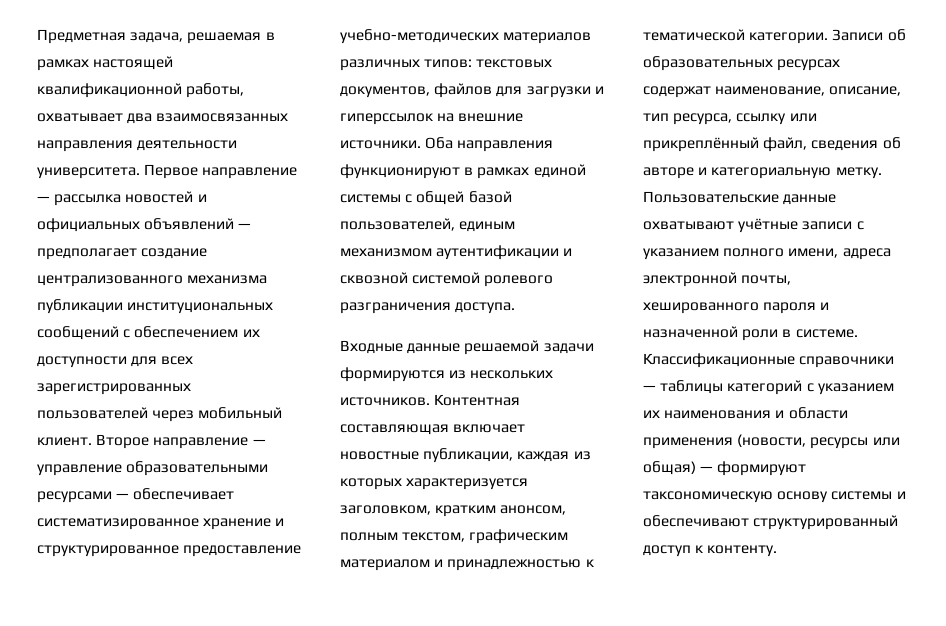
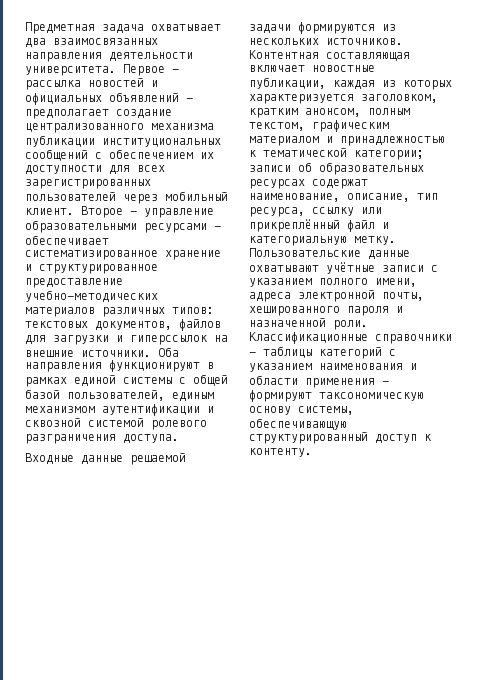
- Предметная задача, решаемая в рамках настоящей квалификационной работы, охватывает два взаимосвязанных направления деятельности университета.
+ Предметная задача охватывает два взаимосвязанных направления деятельности университета.
- Первое направление — рассылка новостей и официальных объявлений — предполагает создание централизованного механизма публикации институциональных сообщений с обеспечением их доступности для всех зарегистрированных пользователей через мобильный клиент.
+ Первое — рассылка новостей и официальных объявлений — предполагает создание централизованного механизма публикации институциональных сообщений с обеспечением их доступности для всех зарегистрированных пользователей через мобильный клиент.
- Второе направление — управление образовательными ресурсами — обеспечивает систематизированное хранение и структурированное предоставление учебно-методических материалов различных типов: текстовых документов, файлов для загрузки и гиперссылок на внешние источники.
+ Второе — управление образовательными ресурсами — обеспечивает систематизированное хранение и структурированное предоставление учебно-методических материалов различных типов: текстовых документов, файлов для загрузки и гиперссылок на внешние источники.
- Контентная составляющая включает новостные публикации, каждая из которых характеризуется заголовком, кратким анонсом, полным текстом, графическим материалом и принадлежностью к тематической категории. Записи об образовательных ресурсах содержат наименование, описание, тип ресурса, ссылку или прикреплённый файл, сведения об авторе и категориальную метку.
+ Контентная составляющая включает новостные публикации, каждая из которых характеризуется заголовком, кратким анонсом, полным текстом, графическим материалом и принадлежностью к тематической категории; записи об образовательных ресурсах содержат наименование, описание, тип ресурса, ссылку или прикреплённый файл и категориальную метку.
- Пользовательские данные охватывают учётные записи с указанием полного имени, адреса электронной почты, хешированного пароля и назначенной роли в системе.
+ Пользовательские данные охватывают учётные записи с указанием полного имени, адреса электронной почты, хешированного пароля и назначенной роли.
- Классификационные справочники — таблицы категорий с указанием их наименования и области применения (новости, ресурсы или общая) — формируют таксономическую основу системы и обеспечивают структурированный доступ к контенту.
+ Классификационные справочники — таблицы категорий с указанием наименования и области применения — формируют таксономическую основу системы, обеспечивающую структурированный доступ к контенту.

